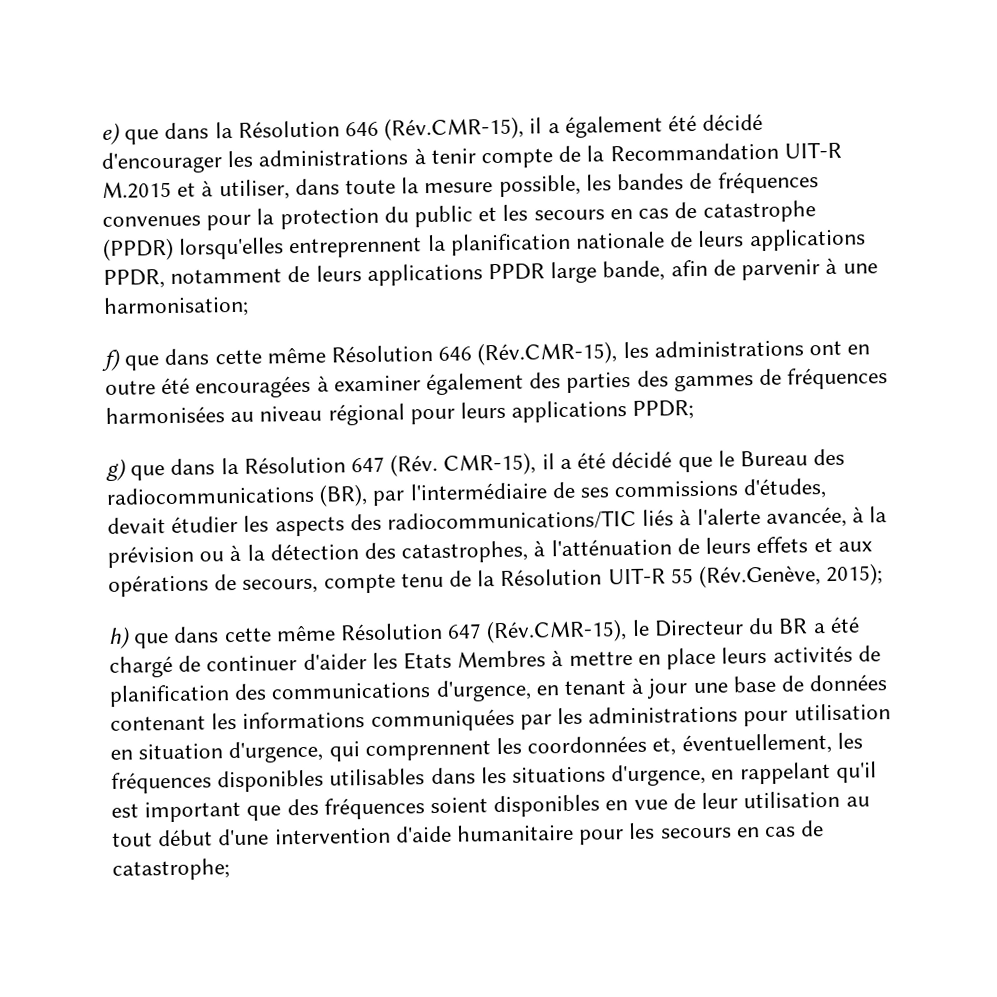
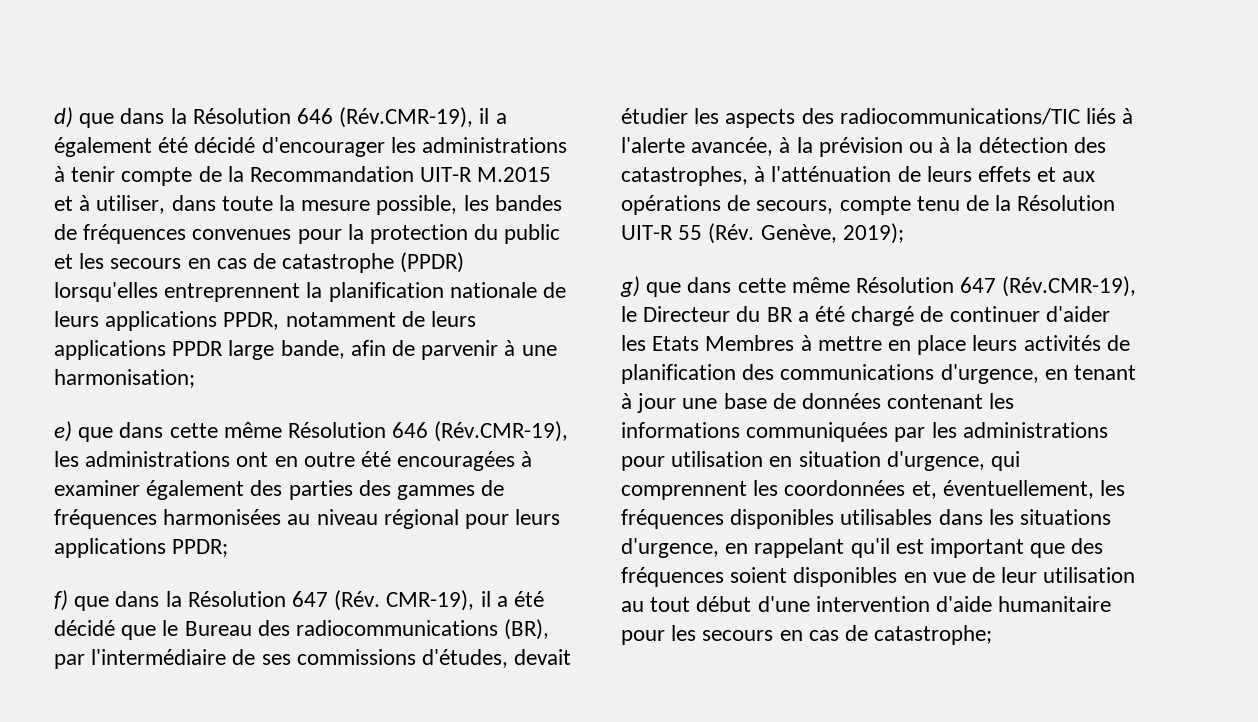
- e) que dans la Résolution 646 (Rév.CMR-15), il a également été décidé d'encourager les administrations à tenir compte de la Recommandation UIT-R M.2015 et à utiliser, dans toute la mesure possible, les bandes de fréquences convenues pour la protection du public et les secours en cas de catastrophe (PPDR) lorsqu'elles entreprennent la planification nationale de leurs applications PPDR, notamment de leurs applications PPDR large bande, afin de parvenir à une harmonisation;
+ d) que dans la Résolution 646 (Rév.CMR-19), il a également été décidé d'encourager les administrations à tenir compte de la Recommandation UIT-R M.2015 et à utiliser, dans toute la mesure possible, les bandes de fréquences convenues pour la protection du public et les secours en cas de catastrophe (PPDR) lorsqu'elles entreprennent la planification nationale de leurs applications PPDR, notamment de leurs applications PPDR large bande, afin de parvenir à une harmonisation;
- f) que dans cette même Résolution 646 (Rév.CMR-15), les administrations ont en outre été encouragées à examiner également des parties des gammes de fréquences harmonisées au niveau régional pour leurs applications PPDR;
+ e) que dans cette même Résolution 646 (Rév.CMR-19), les administrations ont en outre été encouragées à examiner également des parties des gammes de fréquences harmonisées au niveau régional pour leurs applications PPDR;
- g) que dans la Résolution 647 (Rév. CMR-15), il a été décidé que le Bureau des radiocommunications (BR), par l'intermédiaire de ses commissions d'études, devait étudier les aspects des radiocommunications/TIC liés à l'alerte avancée, à la prévision ou à la détection des catastrophes, à l'atténuation de leurs effets et aux opérations de secours, compte tenu de la Résolution UIT-R 55 (Rév.Genève, 2015);
- h) que dans cette même Résolution 647 (Rév.CMR-15), le Directeur du BR a été chargé de continuer d'aider les Etats Membres à mettre en place leurs activités de planification des communications d'urgence, en tenant à jour une base de données contenant les informations communiquées par les administrations pour utilisation en situation d'urgence, qui comprennent les coordonnées et, éventuellement, les fréquences disponibles utilisables dans les situations d'urgence, en rappelant qu'il est important que des fréquences soient disponibles en vue de leur utilisation au tout début d'une intervention d'aide humanitaire pour les secours en cas de catastrophe;
+ f) que dans la Résolution 647 (Rév. CMR-19), il a été décidé que le Bureau des radiocommunications (BR), par l'intermédiaire de ses commissions d'études, devait étudier les aspects des radiocommunications/TIC liés à l'alerte avancée, à la prévision ou à la détection des catastrophes, à l'atténuation de leurs effets et aux opérations de secours, compte tenu de la Résolution UIT-R 55 (Rév. Genève, 2019);
+ g) que dans cette même Résolution 647 (Rév.CMR-19), le Directeur du BR a été chargé de continuer d'aider les Etats Membres à mettre en place leurs activités de planification des communications d'urgence, en tenant à jour une base de données contenant les informations communiquées par les administrations pour utilisation en situation d'urgence, qui comprennent les coordonnées et, éventuellement, les fréquences disponibles utilisables dans les situations d'urgence, en rappelant qu'il est important que des fréquences soient disponibles en vue de leur utilisation au tout début d'une intervention d'aide humanitaire pour les secours en cas de catastrophe;

